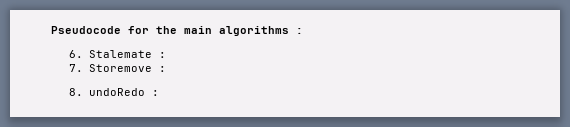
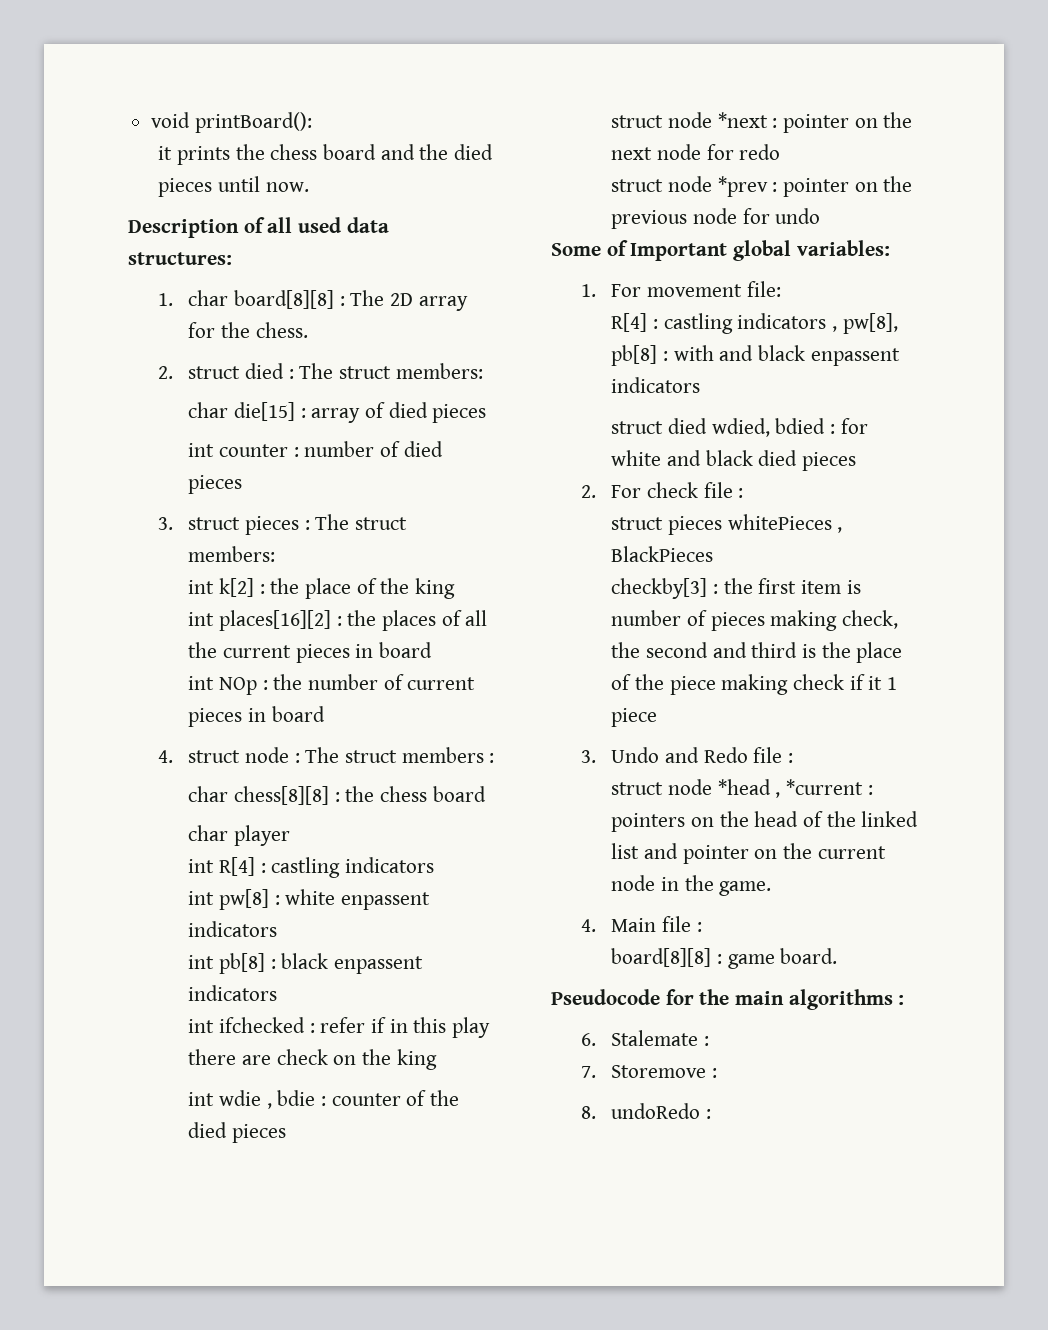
+ void printBoard():
+ it prints the chess board and the died pieces until now.
+ Description of all used data structures:
+ 1. char board[8][8] : The 2D array for the chess.
+ 2. struct died : The struct members:
+ char die[15] : array of died pieces
+ int counter : number of died pieces
+ 3. struct pieces : The struct members:
+ int k[2] : the place of the king
+ int places[16][2] : the places of all the current pieces in board
+ int NOp : the number of current pieces in board
+ 4. struct node : The struct members :
+ char chess[8][8] : the chess board
+ char player
+ int R[4] : castling indicators
+ int pw[8] : white enpassent indicators
+ int pb[8] : black enpassent indicators
+ int ifchecked : refer if in this play there are check on the king
+ int wdie , bdie : counter of the died pieces
+ struct node *next : pointer on the next node for redo
+ struct node *prev : pointer on the previous node for undo
+ Some of Important global variables:
+ 1. For movement file:
+ R[4] : castling indicators , pw[8], pb[8] : with and black enpassent indicators
+ struct died wdied, bdied : for white and black died pieces
+ 2. For check file :
+ struct pieces whitePieces , BlackPieces
+ checkby[3] : the first item is number of pieces making check, the second and third is the place of the piece making check if it 1 piece
+ 3. Undo and Redo file :
+ struct node *head , *current : pointers on the head of the linked list and pointer on the current node in the game.
+ 4. Main file :
+ board[8][8] : game board.

